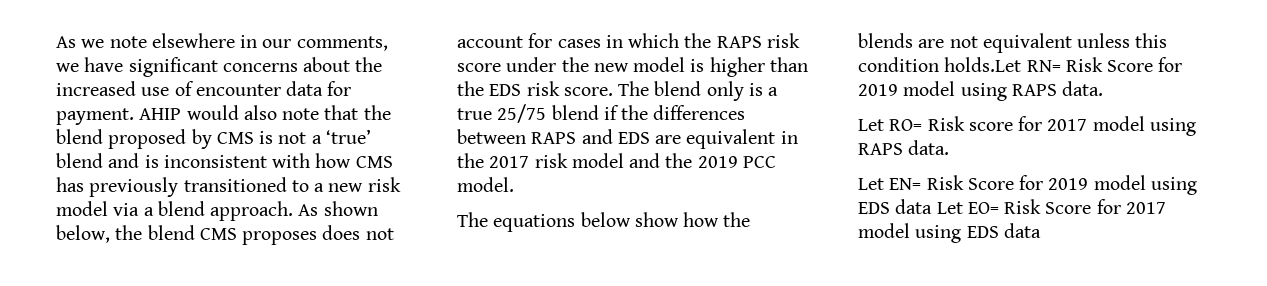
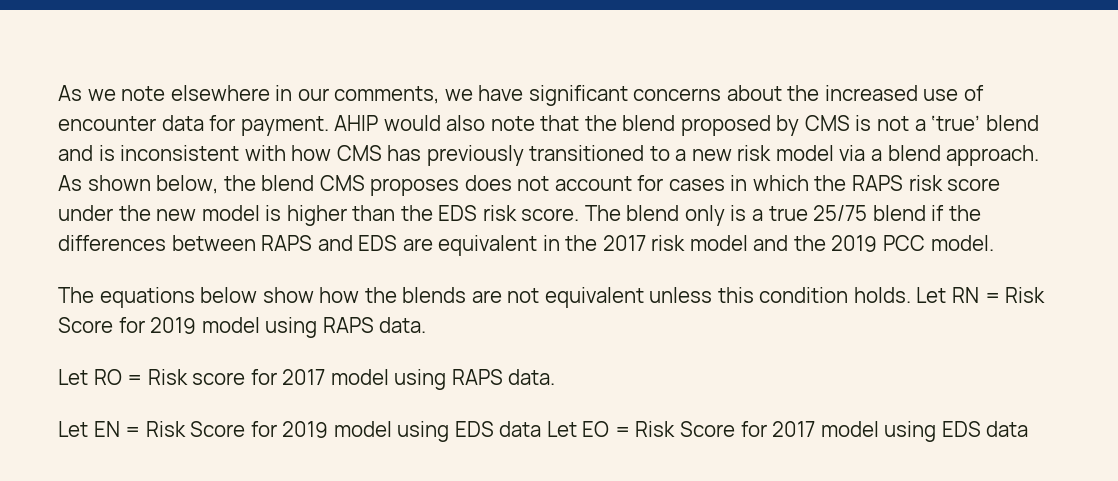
- The equations below show how the blends are not equivalent unless this condition holds.Let RN= Risk Score for 2019 model using RAPS data.
+ The equations below show how the blends are not equivalent unless this condition holds. Let RN = Risk Score for 2019 model using RAPS data.
- Let RO= Risk score for 2017 model using RAPS data.
+ Let RO = Risk score for 2017 model using RAPS data.
- Let EN= Risk Score for 2019 model using EDS data Let EO= Risk Score for 2017 model using EDS data
+ Let EN = Risk Score for 2019 model using EDS data Let EO = Risk Score for 2017 model using EDS data

